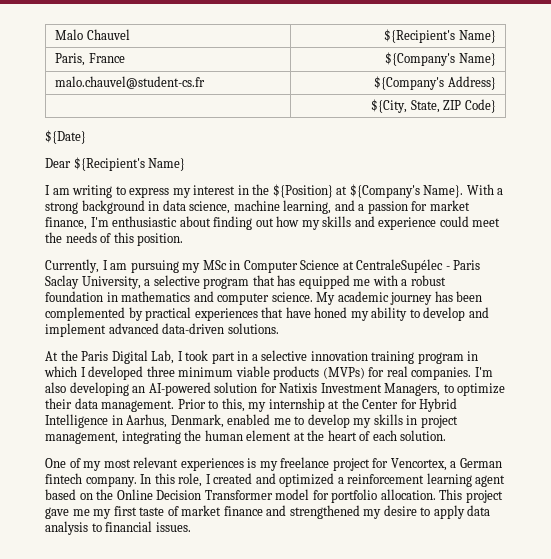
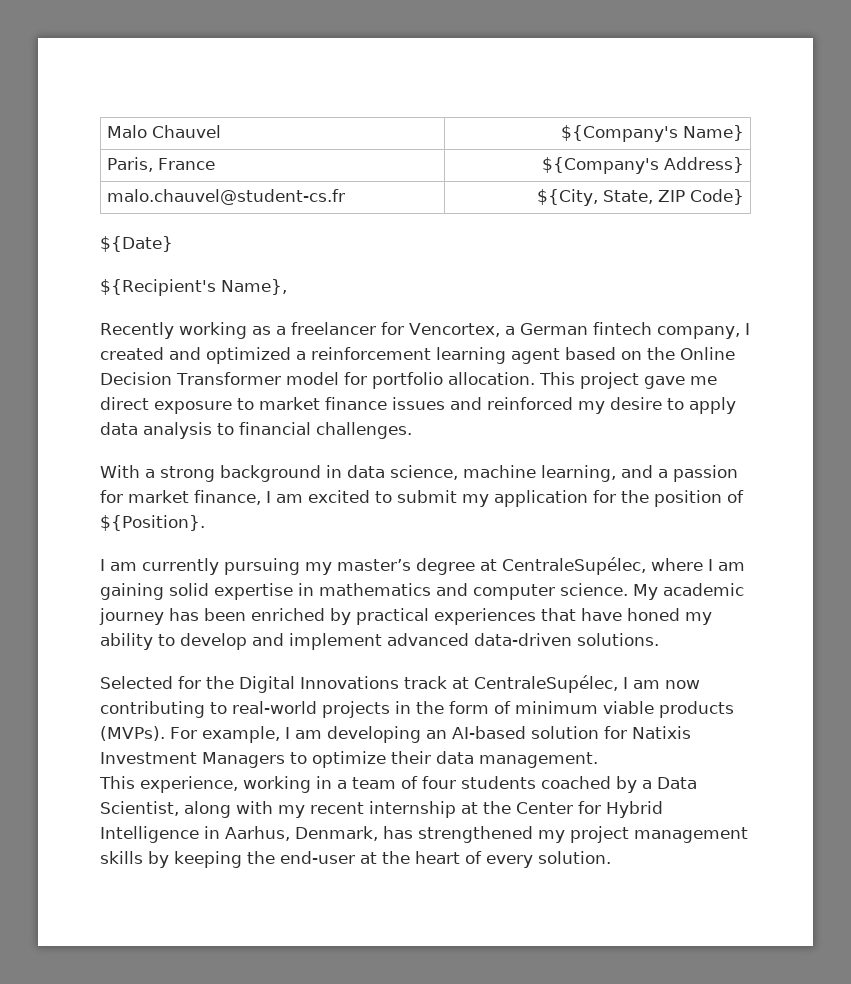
- Malo Chauvel | ${Recipient's Name}
+ Malo Chauvel | ${Company's Name}
- Paris, France | ${Company's Name}
+ Paris, France | ${Company's Address}
- malo.chauvel@student-cs.fr | ${Company's Address}
- | ${City, State, ZIP Code}
+ malo.chauvel@student-cs.fr | ${City, State, ZIP Code}
- Dear ${Recipient's Name}
- I am writing to express my interest in the ${Position} at ${Company's Name}. With a strong background in data science, machine learning, and a passion for market finance, I'm enthusiastic about finding out how my skills and experience could meet the needs of this position.
- Currently, I am pursuing my MSc in Computer Science at CentraleSupélec - Paris Saclay University, a selective program that has equipped me with a robust foundation in mathematics and computer science. My academic journey has been complemented by practical experiences that have honed my ability to develop and implement advanced data-driven solutions.
- At the Paris Digital Lab, I took part in a selective innovation training program in which I developed three minimum viable products (MVPs) for real companies. I'm also developing an AI-powered solution for Natixis Investment Managers, to optimize their data management. Prior to this, my internship at the Center for Hybrid Intelligence in Aarhus, Denmark, enabled me to develop my skills in project management, integrating the human element at the heart of each solution.
- One of my most relevant experiences is my freelance project for Vencortex, a German fintech company. In this role, I created and optimized a reinforcement learning agent based on the Online Decision Transformer model for portfolio allocation.
+ ${Recipient's Name},
+ Recently working as a freelancer for Vencortex, a German fintech company, I created and optimized a reinforcement learning agent based on the Online Decision Transformer model for portfolio allocation.
- This project gave me my first taste of market finance and strengthened my desire to apply data analysis to financial issues.
+ This project gave me direct exposure to market finance issues and reinforced my desire to apply data analysis to financial challenges.
+ With a strong background in data science, machine learning, and a passion for market finance, I am excited to submit my application for the position of ${Position}.
+ I am currently pursuing my master’s degree at CentraleSupélec, where I am gaining solid expertise in mathematics and computer science. My academic journey has been enriched by practical experiences that have honed my ability to develop and implement advanced data-driven solutions.
+ Selected for the Digital Innovations track at CentraleSupélec, I am now contributing to real-world projects in the form of minimum viable products (MVPs). For example, I am developing an AI-based solution for Natixis Investment Managers to optimize their data management.
+ This experience, working in a team of four students coached by a Data Scientist, along with my recent internship at the Center for Hybrid Intelligence in Aarhus, Denmark, has strengthened my project management skills by keeping the end-user at the heart of every solution.

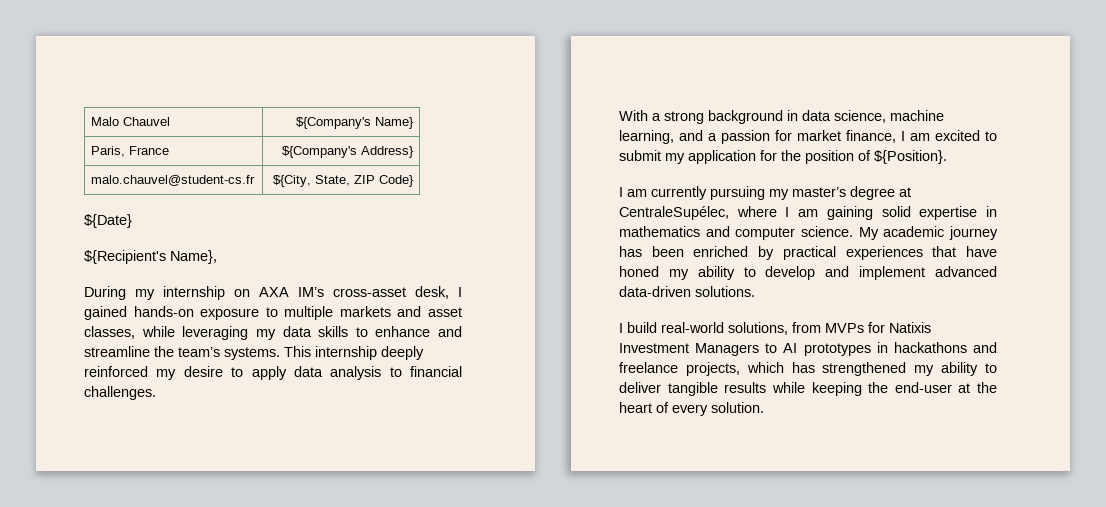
- Recently working as a freelancer for Vencortex, a German fintech company, I created and optimized a reinforcement learning agent based on the Online Decision Transformer model for portfolio allocation. This project gave me direct exposure to market finance issues and reinforced my desire to apply data analysis to financial challenges.
+ During my internship on AXA IM’s cross-asset desk, I gained hands-on exposure to multiple markets and asset classes, while leveraging my data skills to enhance and streamline the team’s systems. This internship deeply reinforced my desire to apply data analysis to financial challenges.
- Selected for the Digital Innovations track at CentraleSupélec, I am now contributing to real-world projects in the form of minimum viable products (MVPs). For example, I am developing an AI-based solution for Natixis Investment Managers to optimize their data management.
- This experience, working in a team of four students coached by a Data Scientist, along with my recent internship at the Center for Hybrid Intelligence in Aarhus, Denmark, has strengthened my project management skills by keeping the end-user at the heart of every solution.
+ I build real-world solutions, from MVPs for Natixis Investment Managers to AI prototypes in hackathons and freelance projects, which has strengthened my ability to deliver tangible results while keeping the end-user at the heart of every solution.

